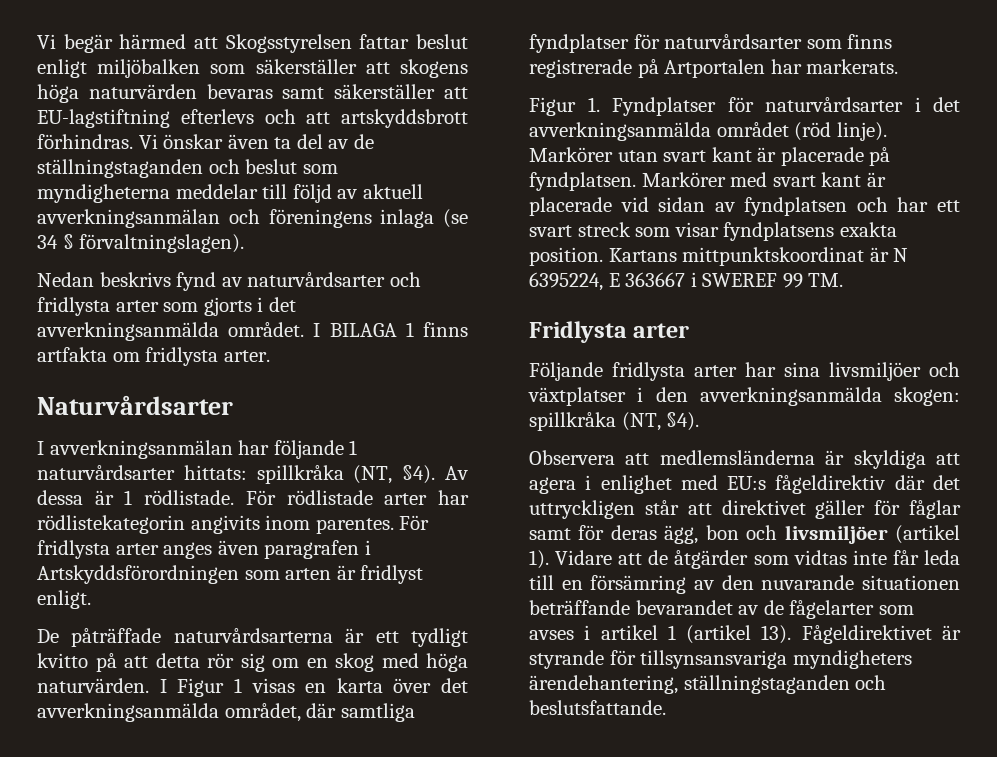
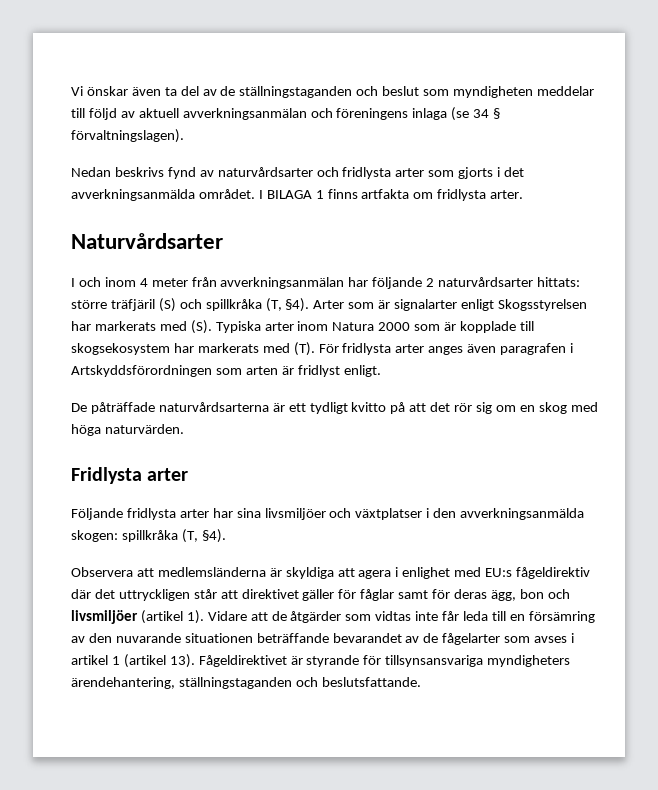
- Vi begär härmed att Skogsstyrelsen fattar beslut enligt miljöbalken som säkerställer att skogens höga naturvärden bevaras samt säkerställer att EU-lagstiftning efterlevs och att artskyddsbrott förhindras. Vi önskar även ta del av de ställningstaganden och beslut som myndigheterna meddelar till följd av aktuell avverkningsanmälan och föreningens inlaga (se 34 § förvaltningslagen).
+ Vi önskar även ta del av de ställningstaganden och beslut som myndigheten meddelar till följd av aktuell avverkningsanmälan och föreningens inlaga (se 34 § förvaltningslagen).
- I avverkningsanmälan har följande 1 naturvårdsarter hittats: spillkråka (NT, §4). Av dessa är 1 rödlistade. För rödlistade arter har rödlistekategorin angivits inom parentes. För fridlysta arter anges även paragrafen i Artskyddsförordningen som arten är fridlyst enligt.
+ I och inom 4 meter från avverkningsanmälan har följande 2 naturvårdsarter hittats: större träfjäril (S) och spillkråka (T, §4). Arter som är signalarter enligt Skogsstyrelsen har markerats med (S). Typiska arter inom Natura 2000 som är kopplade till skogsekosystem har markerats med (T). För fridlysta arter anges även paragrafen i Artskyddsförordningen som arten är fridlyst enligt.
- De påträffade naturvårdsarterna är ett tydligt kvitto på att detta rör sig om en skog med höga naturvärden. I Figur 1 visas en karta över det avverkningsanmälda området, där samtliga fyndplatser för naturvårdsarter som finns registrerade på Artportalen har markerats.
- Figur 1. Fyndplatser för naturvårdsarter i det avverkningsanmälda området (röd linje). Markörer utan svart kant är placerade på fyndplatsen. Markörer med svart kant är placerade vid sidan av fyndplatsen och har ett svart streck som visar fyndplatsens exakta position. Kartans mittpunktskoordinat är N 6395224, E 363667 i SWEREF 99 TM.
+ De påträffade naturvårdsarterna är ett tydligt kvitto på att det rör sig om en skog med höga naturvärden.
- Följande fridlysta arter har sina livsmiljöer och växtplatser i den avverkningsanmälda skogen: spillkråka (NT, §4).
+ Följande fridlysta arter har sina livsmiljöer och växtplatser i den avverkningsanmälda skogen: spillkråka (T, §4).

